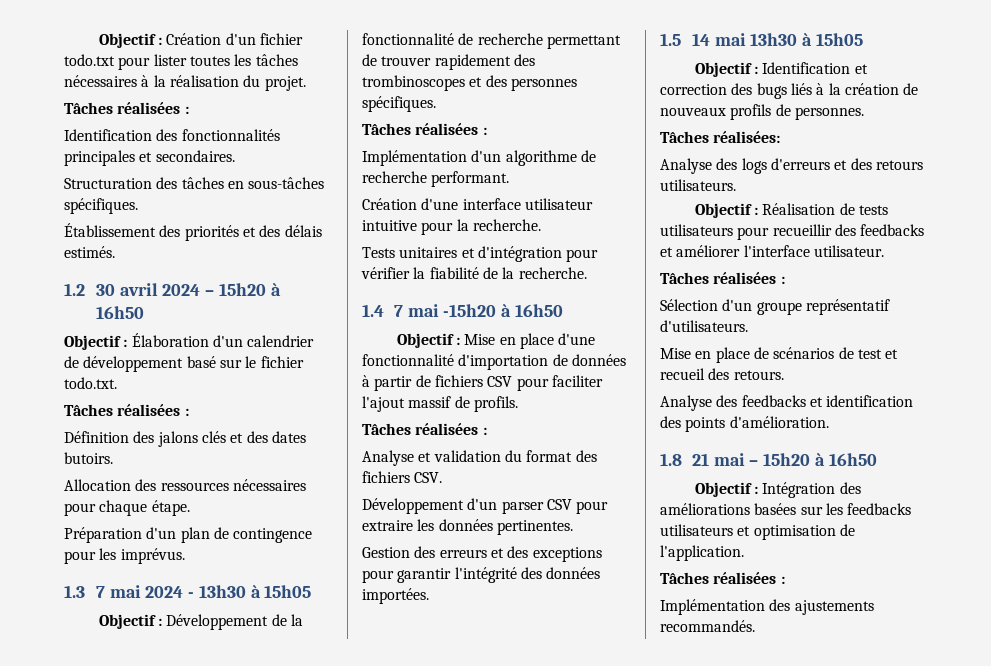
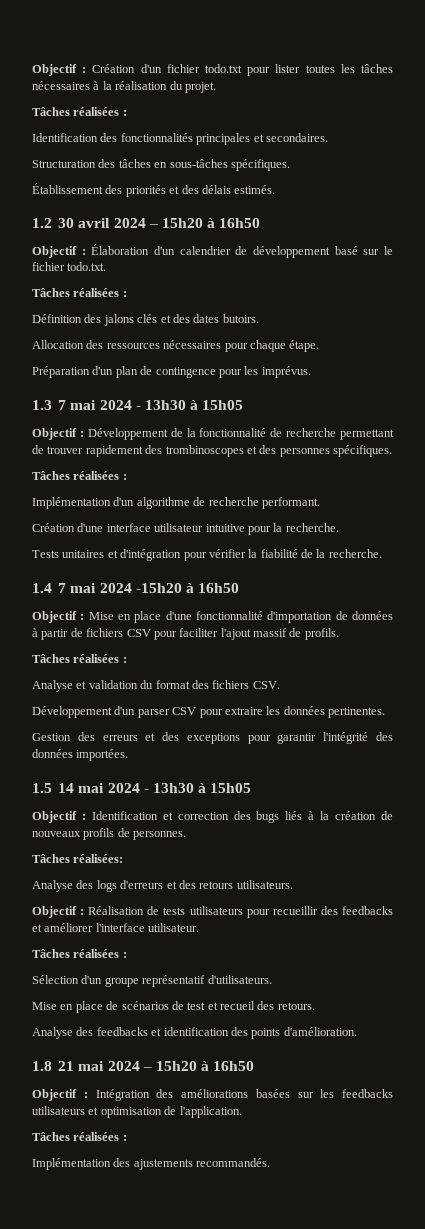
- 1.4 7 mai -15h20 à 16h50
+ 1.4 7 mai 2024 -15h20 à 16h50
- 1.5 14 mai 13h30 à 15h05
+ 1.5 14 mai 2024 - 13h30 à 15h05
- 1.8 21 mai – 15h20 à 16h50
+ 1.8 21 mai 2024 – 15h20 à 16h50

